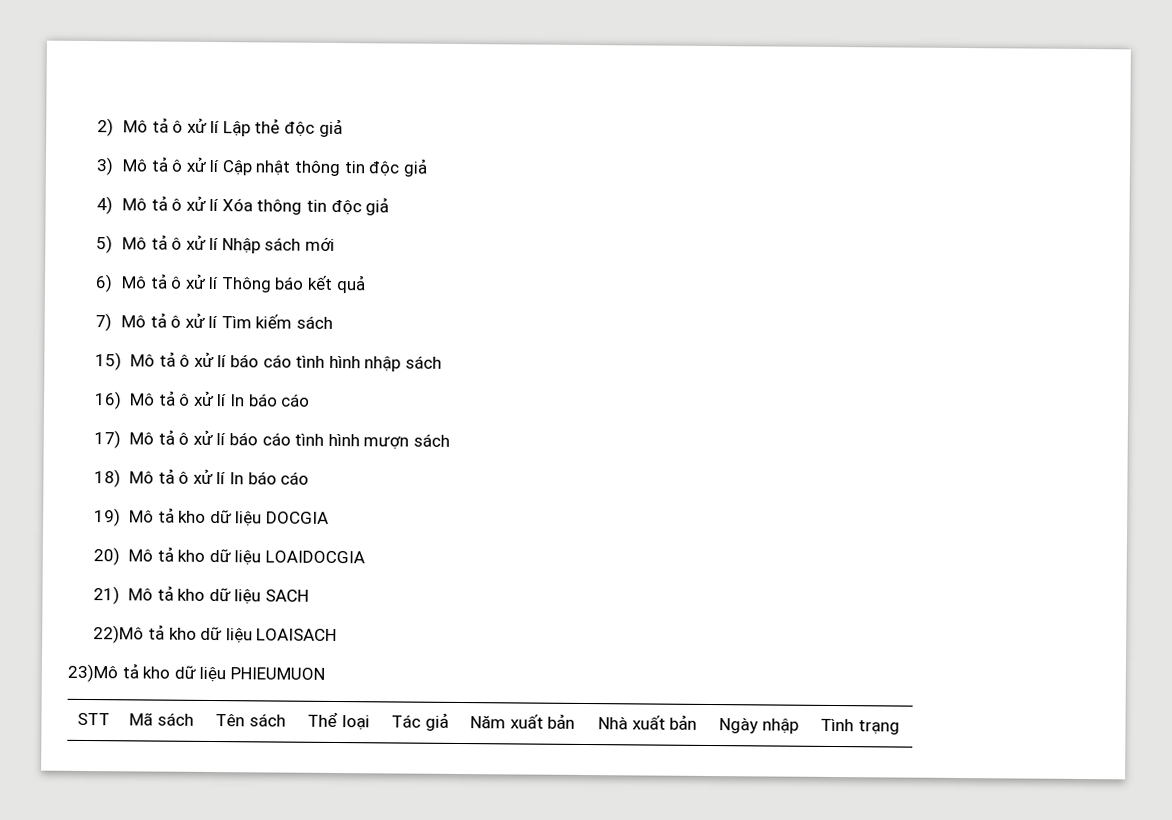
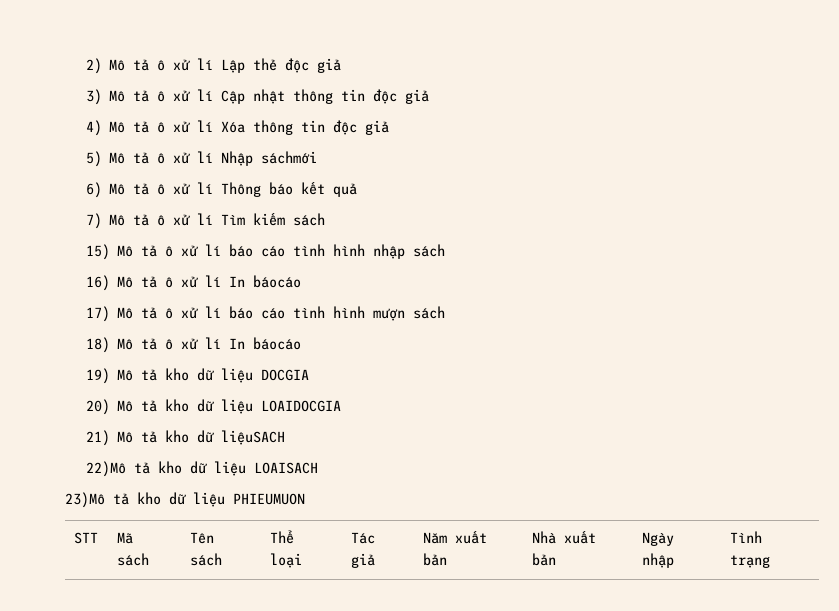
- 5) Mô tả ô xử lí Nhập sách mới
+ 5) Mô tả ô xử lí Nhập sáchmới
- 16) Mô tả ô xử lí In báo cáo
+ 16) Mô tả ô xử lí In báocáo
- 18) Mô tả ô xử lí In báo cáo
+ 18) Mô tả ô xử lí In báocáo
- 21) Mô tả kho dữ liệu SACH
+ 21) Mô tả kho dữ liệuSACH

